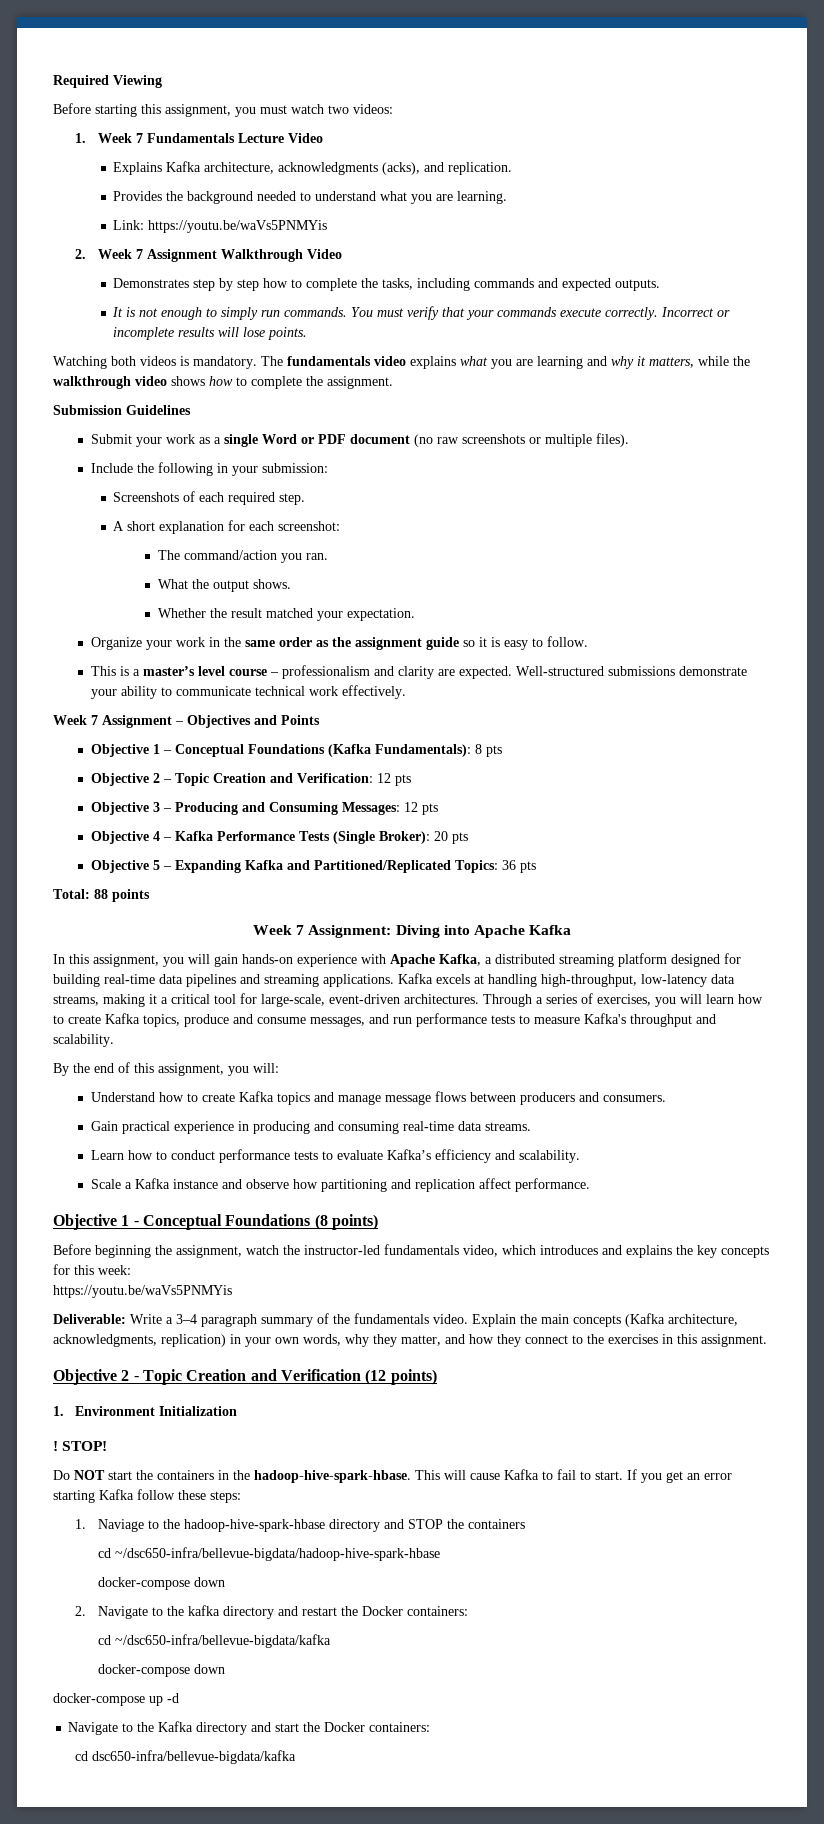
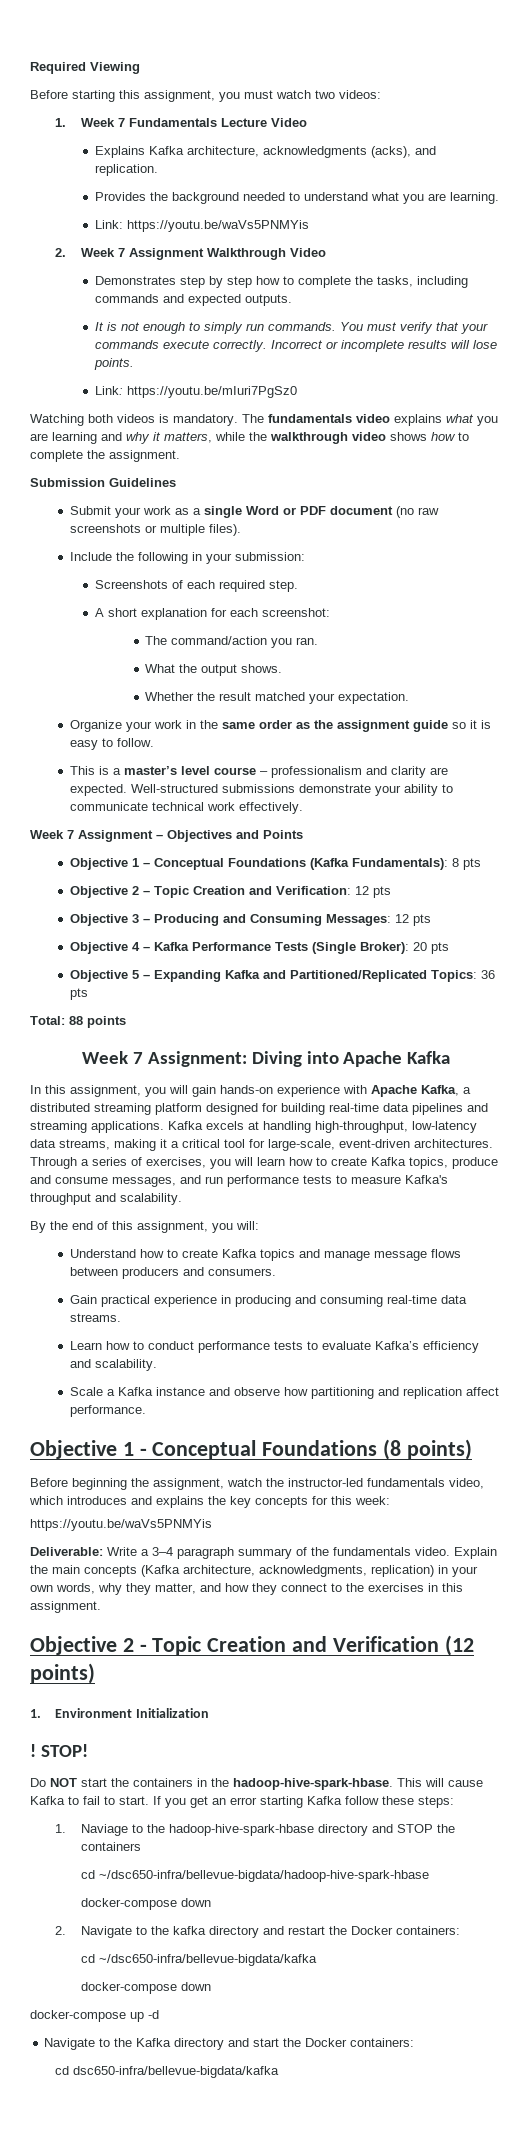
+ Link: https://youtu.be/mIuri7PgSz0

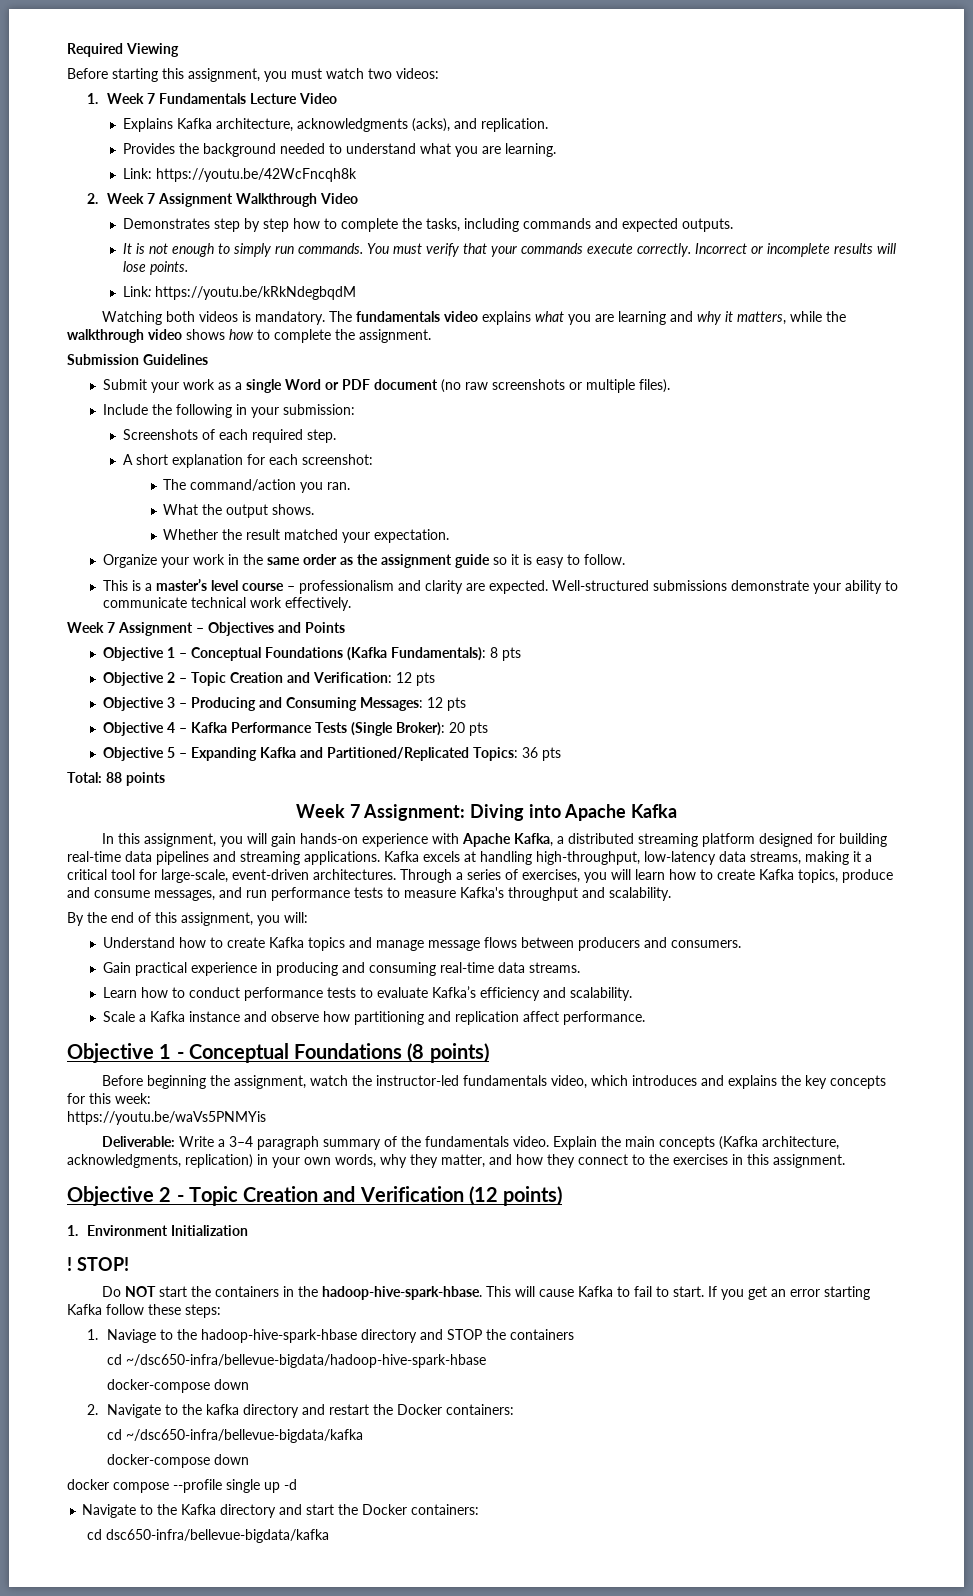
- Link: https://youtu.be/waVs5PNMYis
+ Link: https://youtu.be/42WcFncqh8k
- Link: https://youtu.be/mIuri7PgSz0
+ Link: https://youtu.be/kRkNdegbqdM
- docker-compose up -d
+ docker compose --profile single up -d

